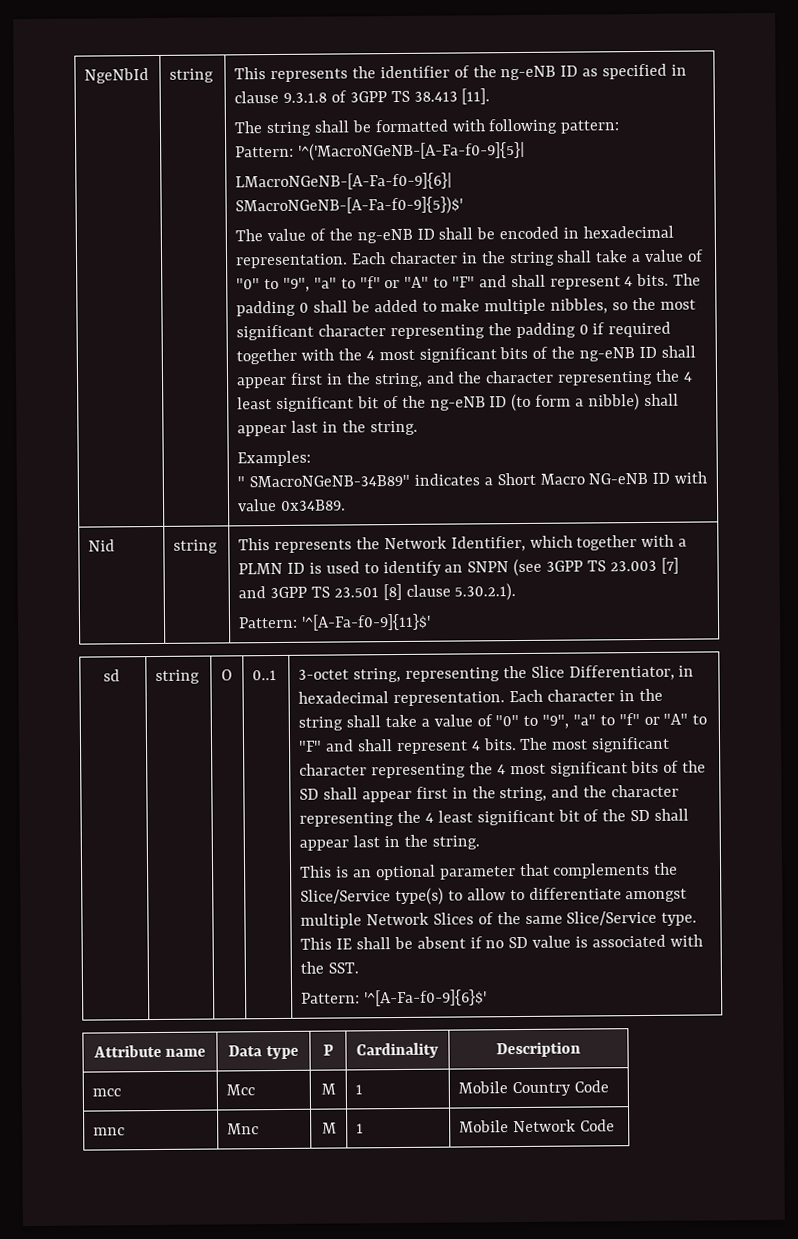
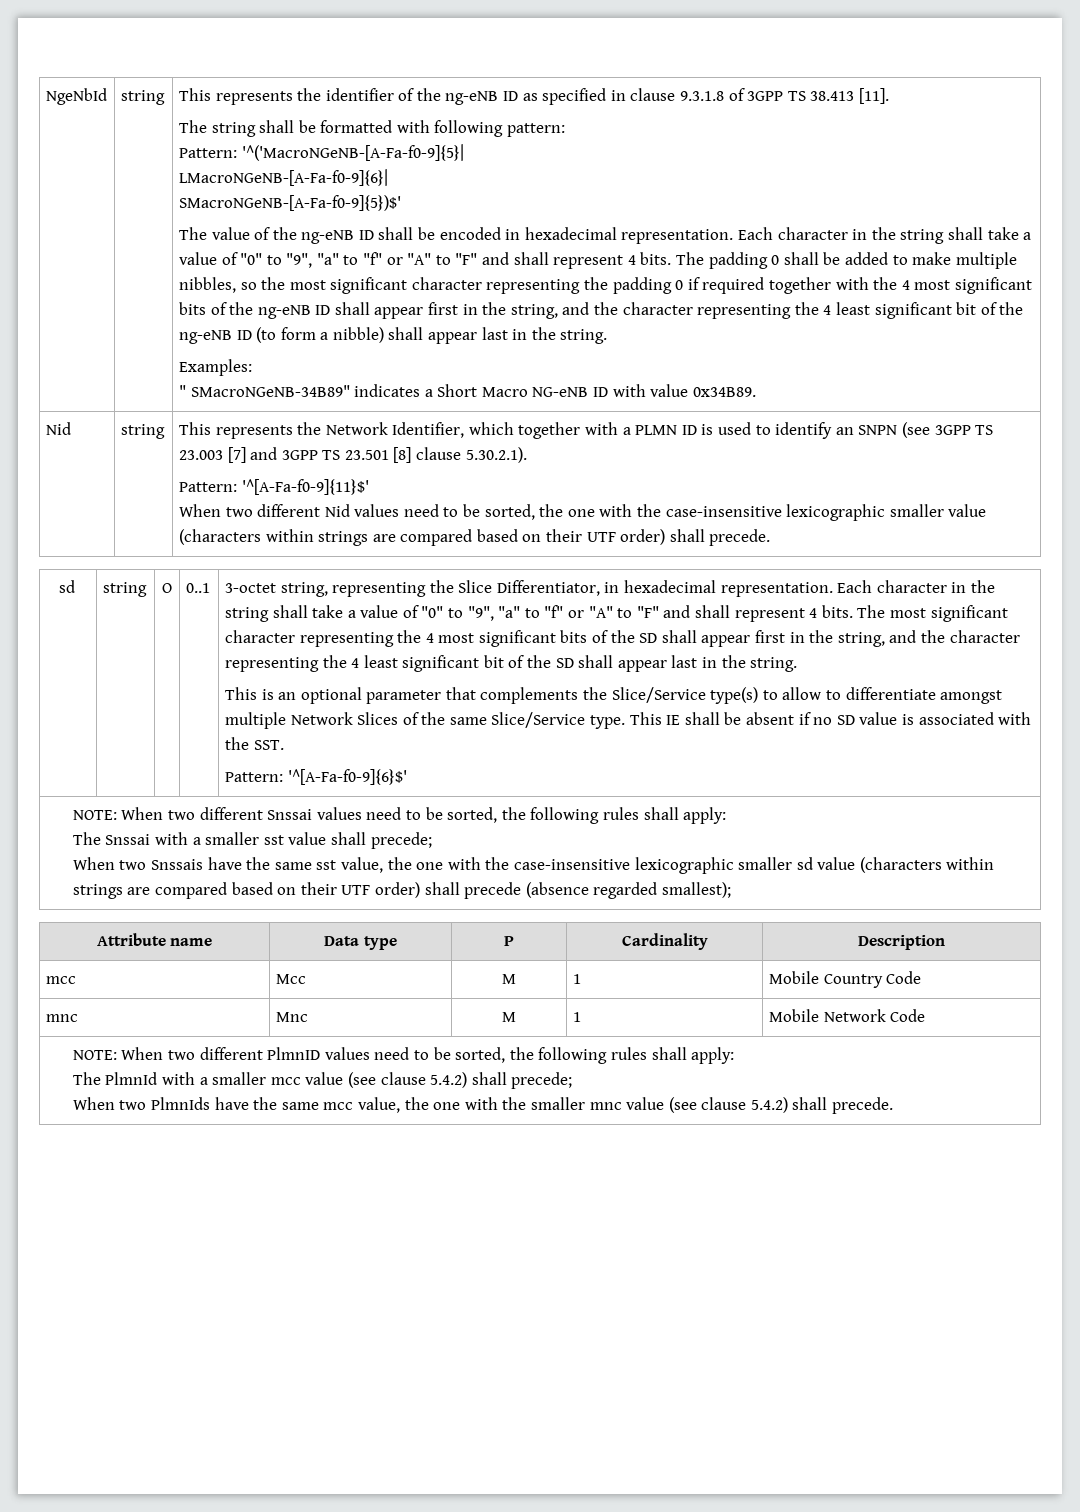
+ When two different Nid values need to be sorted, the one with the case-insensitive lexicographic smaller value (characters within strings are compared based on their UTF order) shall precede.
+ NOTE: When two different Snssai values need to be sorted, the following rules shall apply:
+ The Snssai with a smaller sst value shall precede;
+ When two Snssais have the same sst value, the one with the case-insensitive lexicographic smaller sd value (characters within strings are compared based on their UTF order) shall precede (absence regarded smallest);
+ NOTE: When two different PlmnID values need to be sorted, the following rules shall apply:
+ The PlmnId with a smaller mcc value (see clause 5.4.2) shall precede;
+ When two PlmnIds have the same mcc value, the one with the smaller mnc value (see clause 5.4.2) shall precede.

